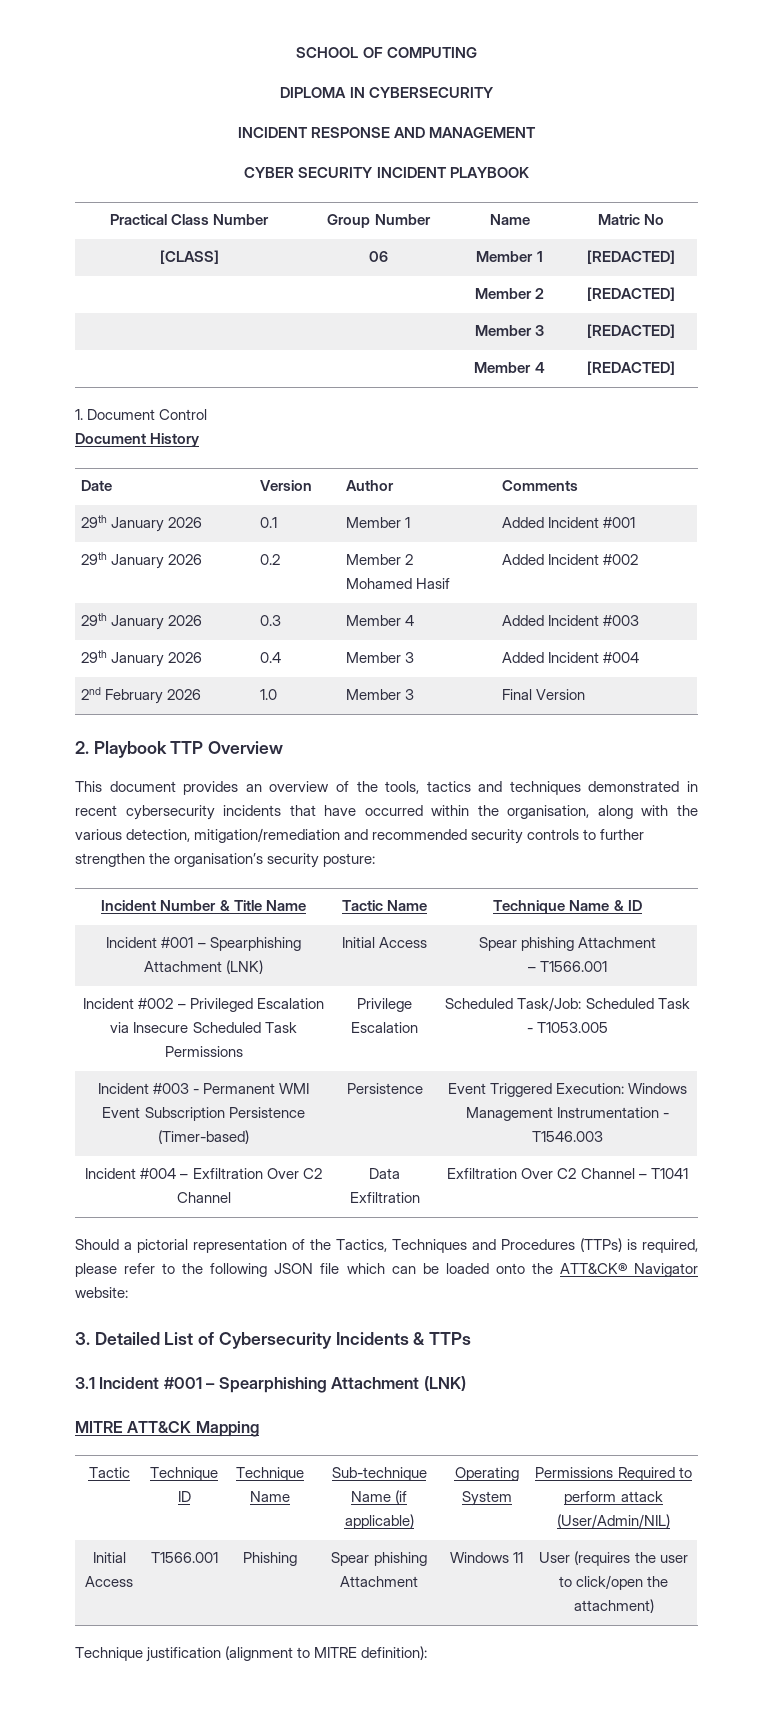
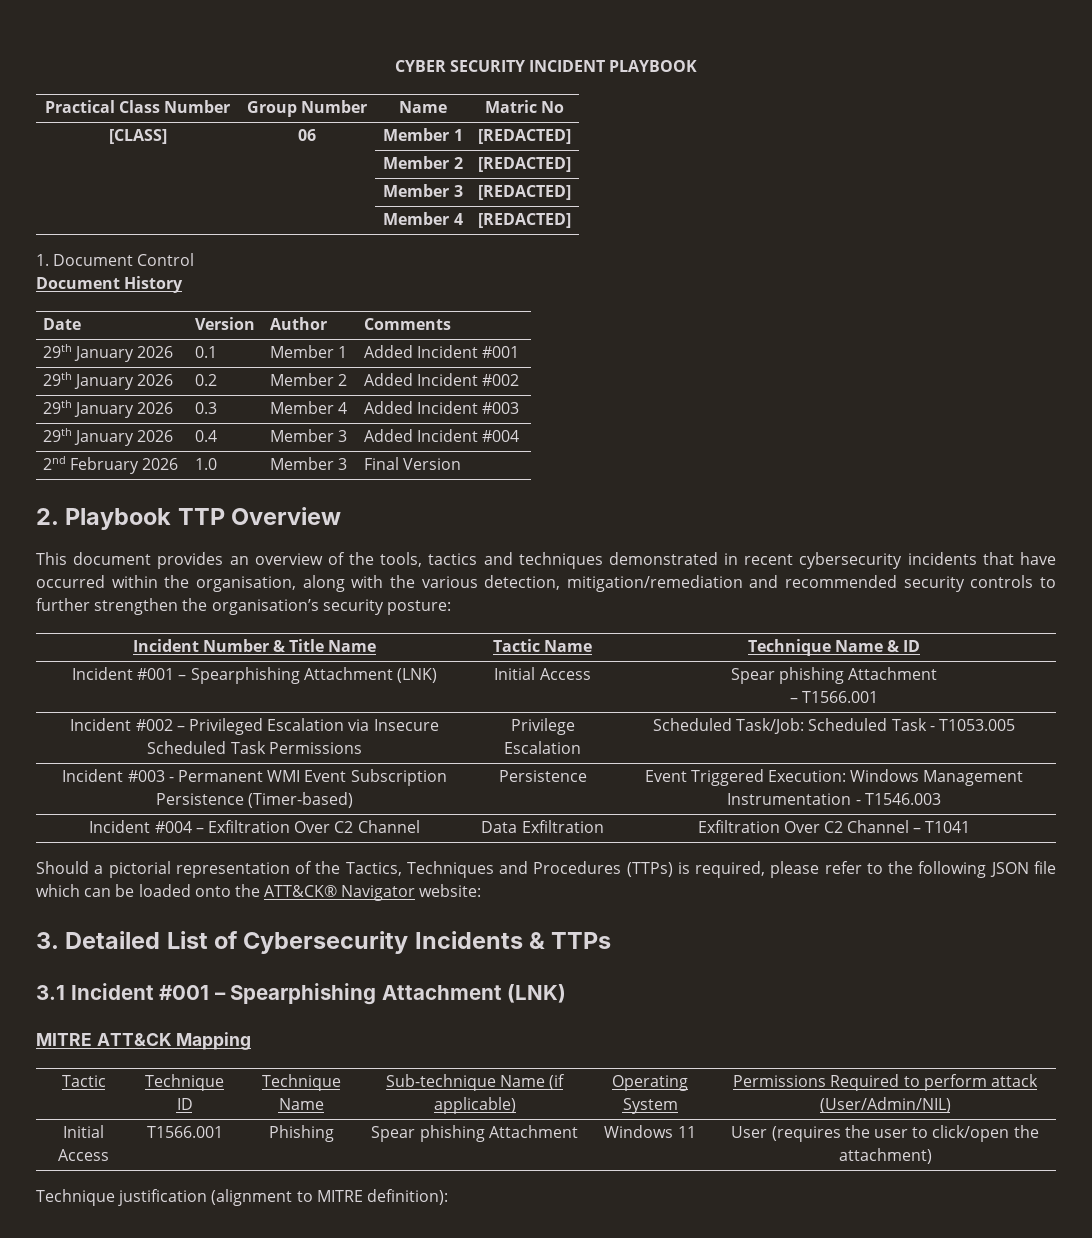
- SCHOOL OF COMPUTING
- DIPLOMA IN CYBERSECURITY
- INCIDENT RESPONSE AND MANAGEMENT
- 29th January 2026 | 0.2 | Member 2
- Mohamed Hasif | Added Incident #002
+ 29th January 2026 | 0.2 | Member 2 | Added Incident #002

